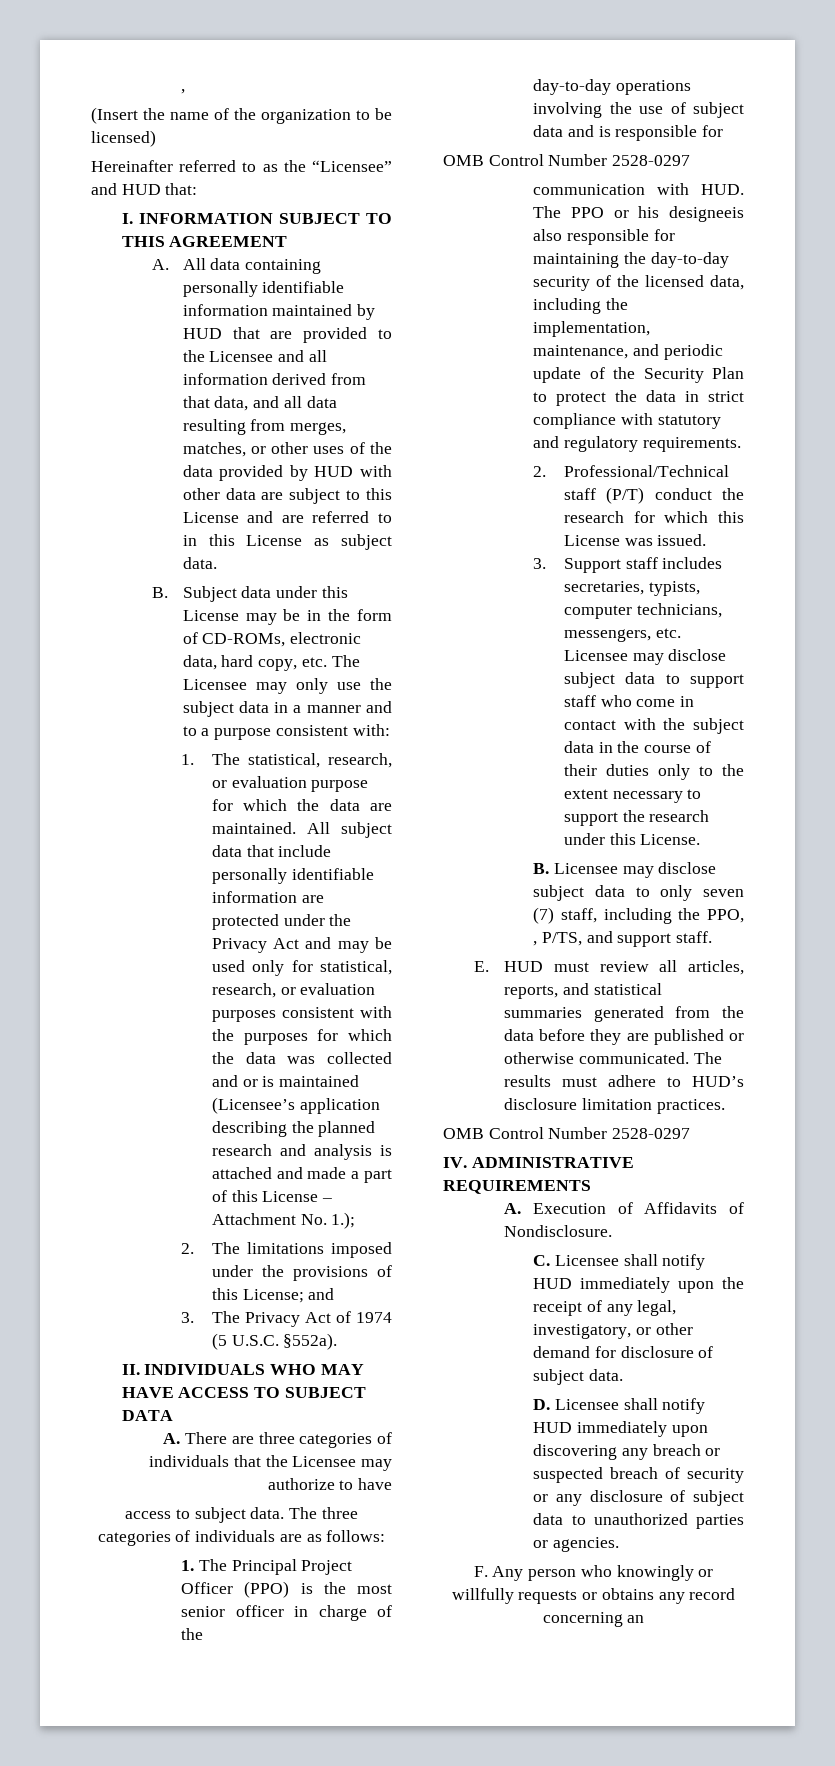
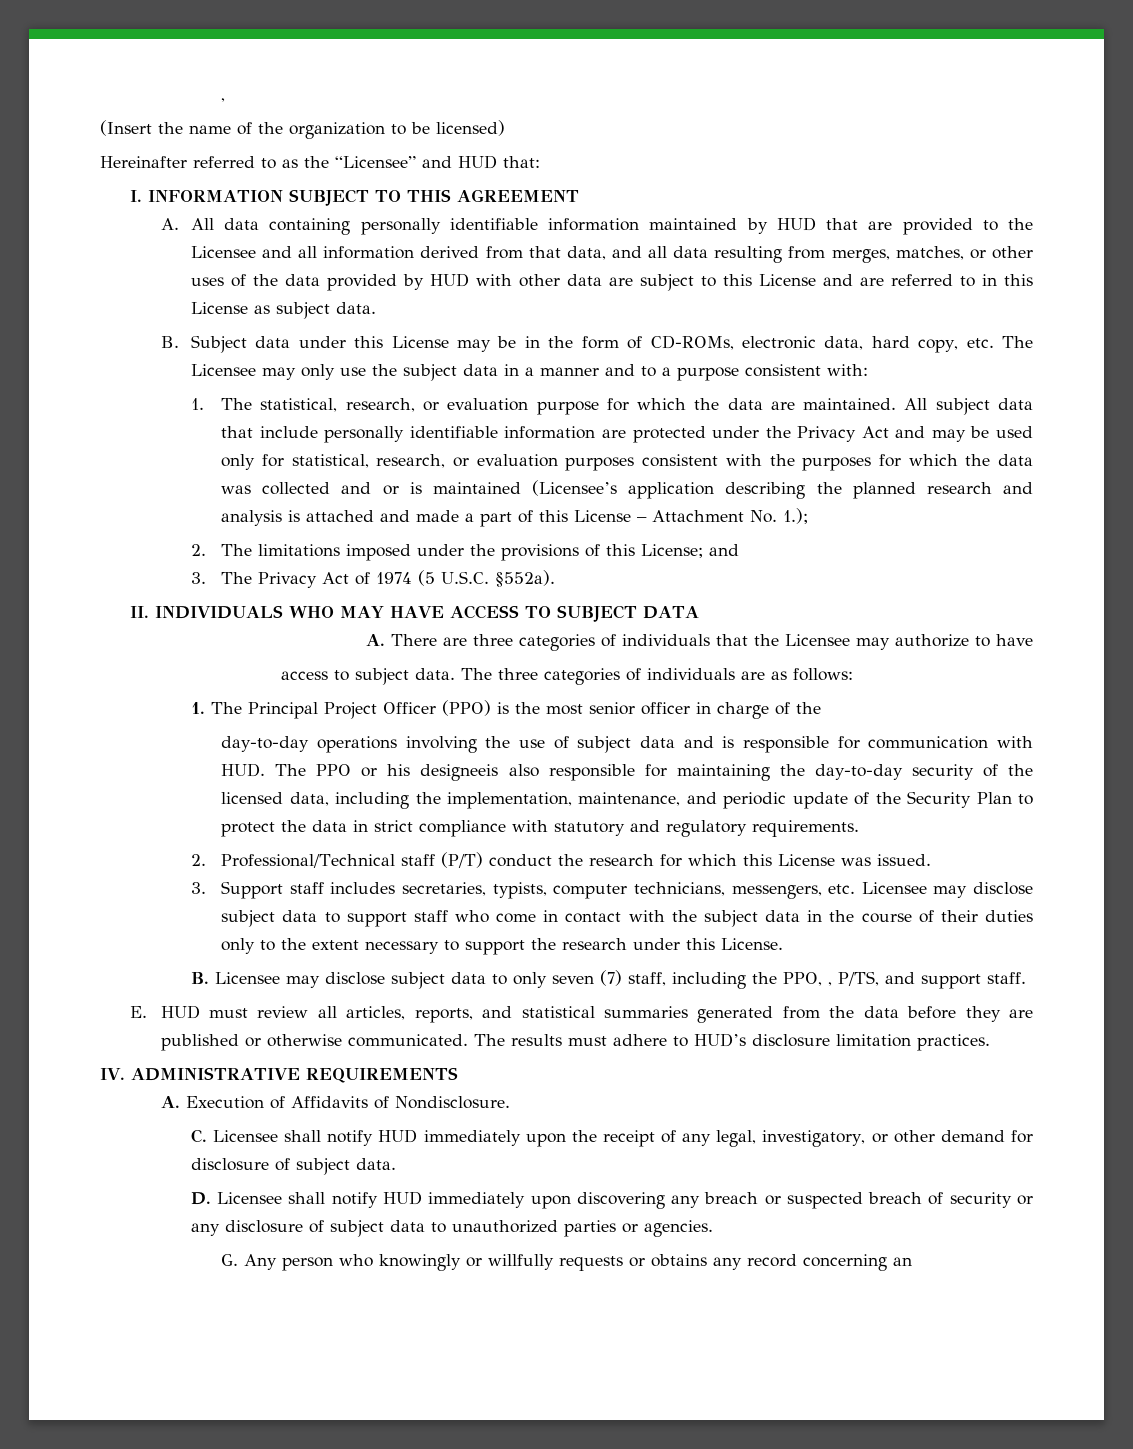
- day-to-day operations involving the use of subject data and is responsible for
- OMB Control Number 2528-0297
- communication with HUD. The PPO or his designeeis also responsible for maintaining the day-to-day security of the licensed data, including the implementation, maintenance, and periodic update of the Security Plan to protect the data in strict compliance with statutory and regulatory requirements.
+ day-to-day operations involving the use of subject data and is responsible for communication with HUD. The PPO or his designeeis also responsible for maintaining the day-to-day security of the licensed data, including the implementation, maintenance, and periodic update of the Security Plan to protect the data in strict compliance with statutory and regulatory requirements.
  The results must adhere to HUD’s disclosure limitation practices.
- OMB Control Number 2528-0297
- F. Any person who knowingly or willfully requests or obtains any record concerning an
+ G. Any person who knowingly or willfully requests or obtains any record concerning an

